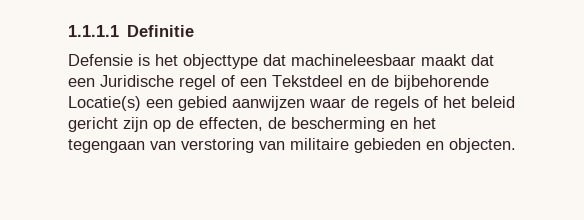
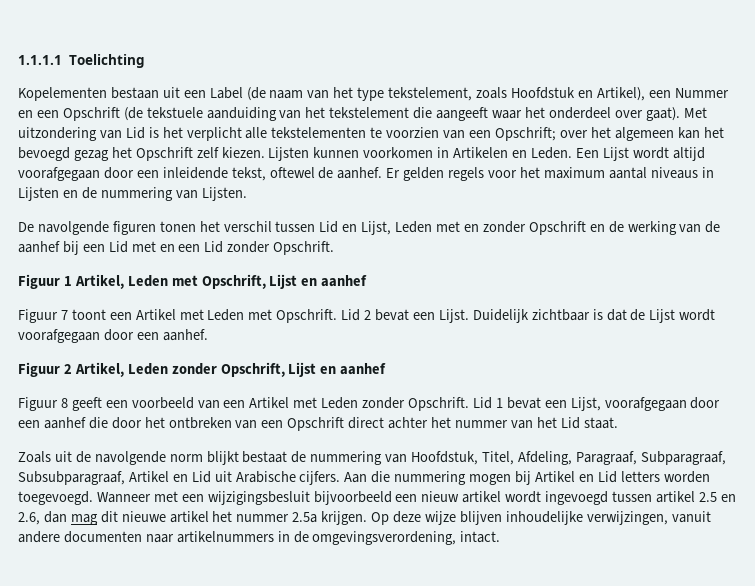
- 1.1.1.1 Definitie
- Defensie is het objecttype dat machineleesbaar maakt dat een Juridische regel of een Tekstdeel en de bijbehorende Locatie(s) een gebied aanwijzen waar de regels of het beleid gericht zijn op de effecten, de bescherming en het tegengaan van verstoring van militaire gebieden en objecten.
+ 1.1.1.1 Toelichting
+ Kopelementen bestaan uit een Label (de naam van het type tekstelement, zoals Hoofdstuk en Artikel), een Nummer en een Opschrift (de tekstuele aanduiding van het tekstelement die aangeeft waar het onderdeel over gaat). Met uitzondering van Lid is het verplicht alle tekstelementen te voorzien van een Opschrift; over het algemeen kan het bevoegd gezag het Opschrift zelf kiezen. Lijsten kunnen voorkomen in Artikelen en Leden. Een Lijst wordt altijd voorafgegaan door een inleidende tekst, oftewel de aanhef. Er gelden regels voor het maximum aantal niveaus in Lijsten en de nummering van Lijsten.
+ De navolgende figuren tonen het verschil tussen Lid en Lijst, Leden met en zonder Opschrift en de werking van de aanhef bij een Lid met en een Lid zonder Opschrift.
+ Figuur 1 Artikel, Leden met Opschrift, Lijst en aanhef
+ Figuur 7 toont een Artikel met Leden met Opschrift. Lid 2 bevat een Lijst. Duidelijk zichtbaar is dat de Lijst wordt voorafgegaan door een aanhef.
+ Figuur 2 Artikel, Leden zonder Opschrift, Lijst en aanhef
+ Figuur 8 geeft een voorbeeld van een Artikel met Leden zonder Opschrift. Lid 1 bevat een Lijst, voorafgegaan door een aanhef die door het ontbreken van een Opschrift direct achter het nummer van het Lid staat.
+ Zoals uit de navolgende norm blijkt bestaat de nummering van Hoofdstuk, Titel, Afdeling, Paragraaf, Subparagraaf, Subsubparagraaf, Artikel en Lid uit Arabische cijfers. Aan die nummering mogen bij Artikel en Lid letters worden toegevoegd. Wanneer met een wijzigingsbesluit bijvoorbeeld een nieuw artikel wordt ingevoegd tussen artikel 2.5 en 2.6, dan mag dit nieuwe artikel het nummer 2.5a krijgen. Op deze wijze blijven inhoudelijke verwijzingen, vanuit andere documenten naar artikelnummers in de omgevingsverordening, intact.

